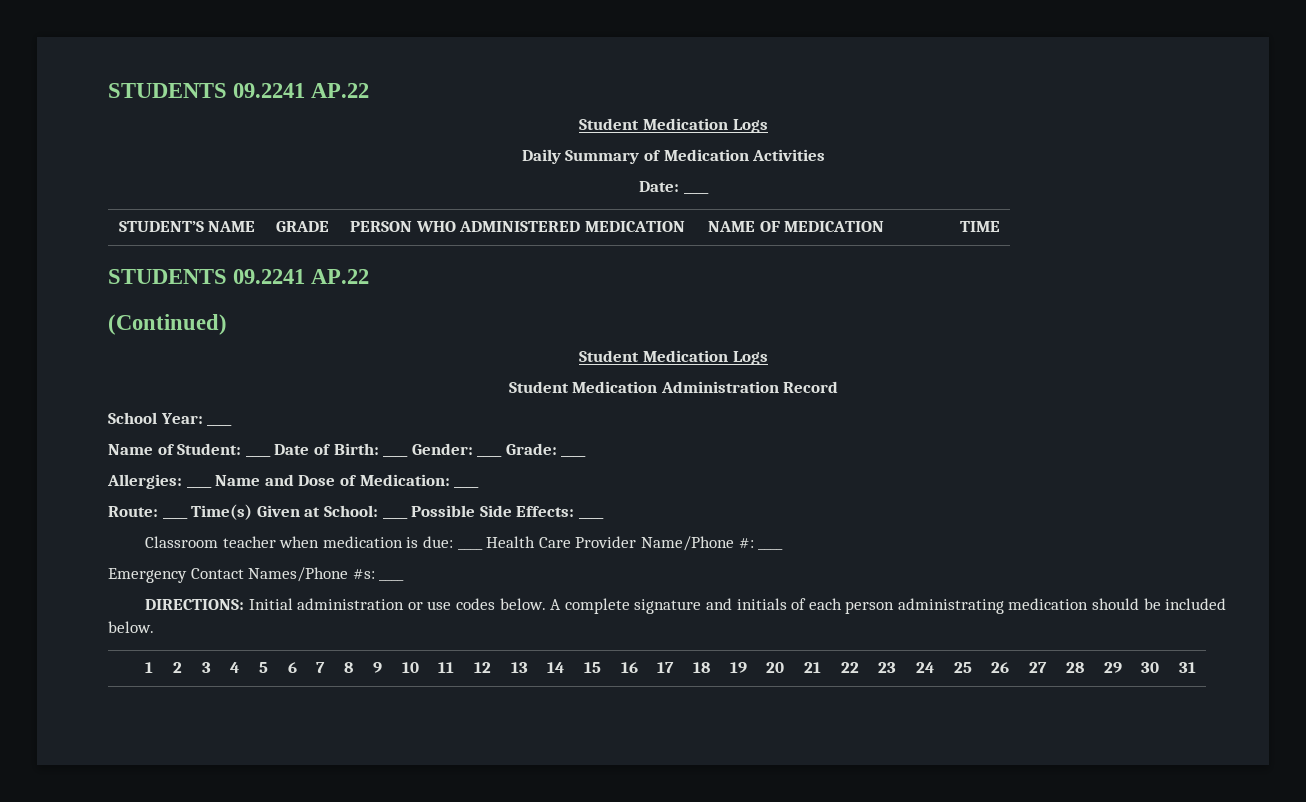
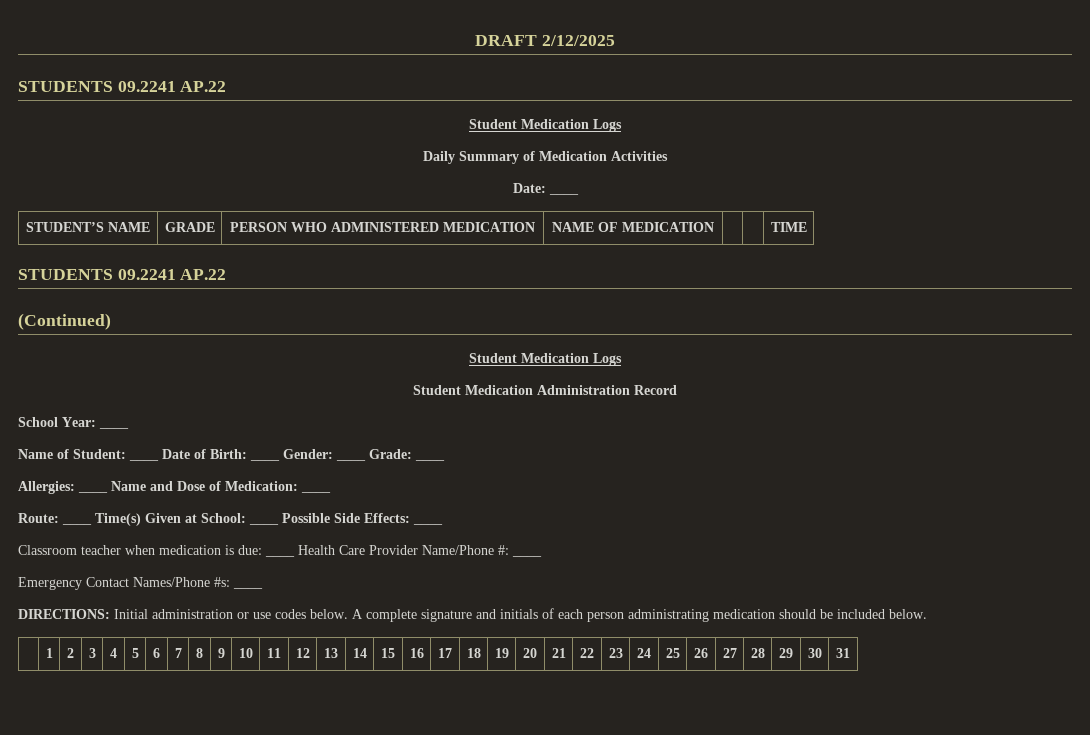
+ DRAFT 2/12/2025

